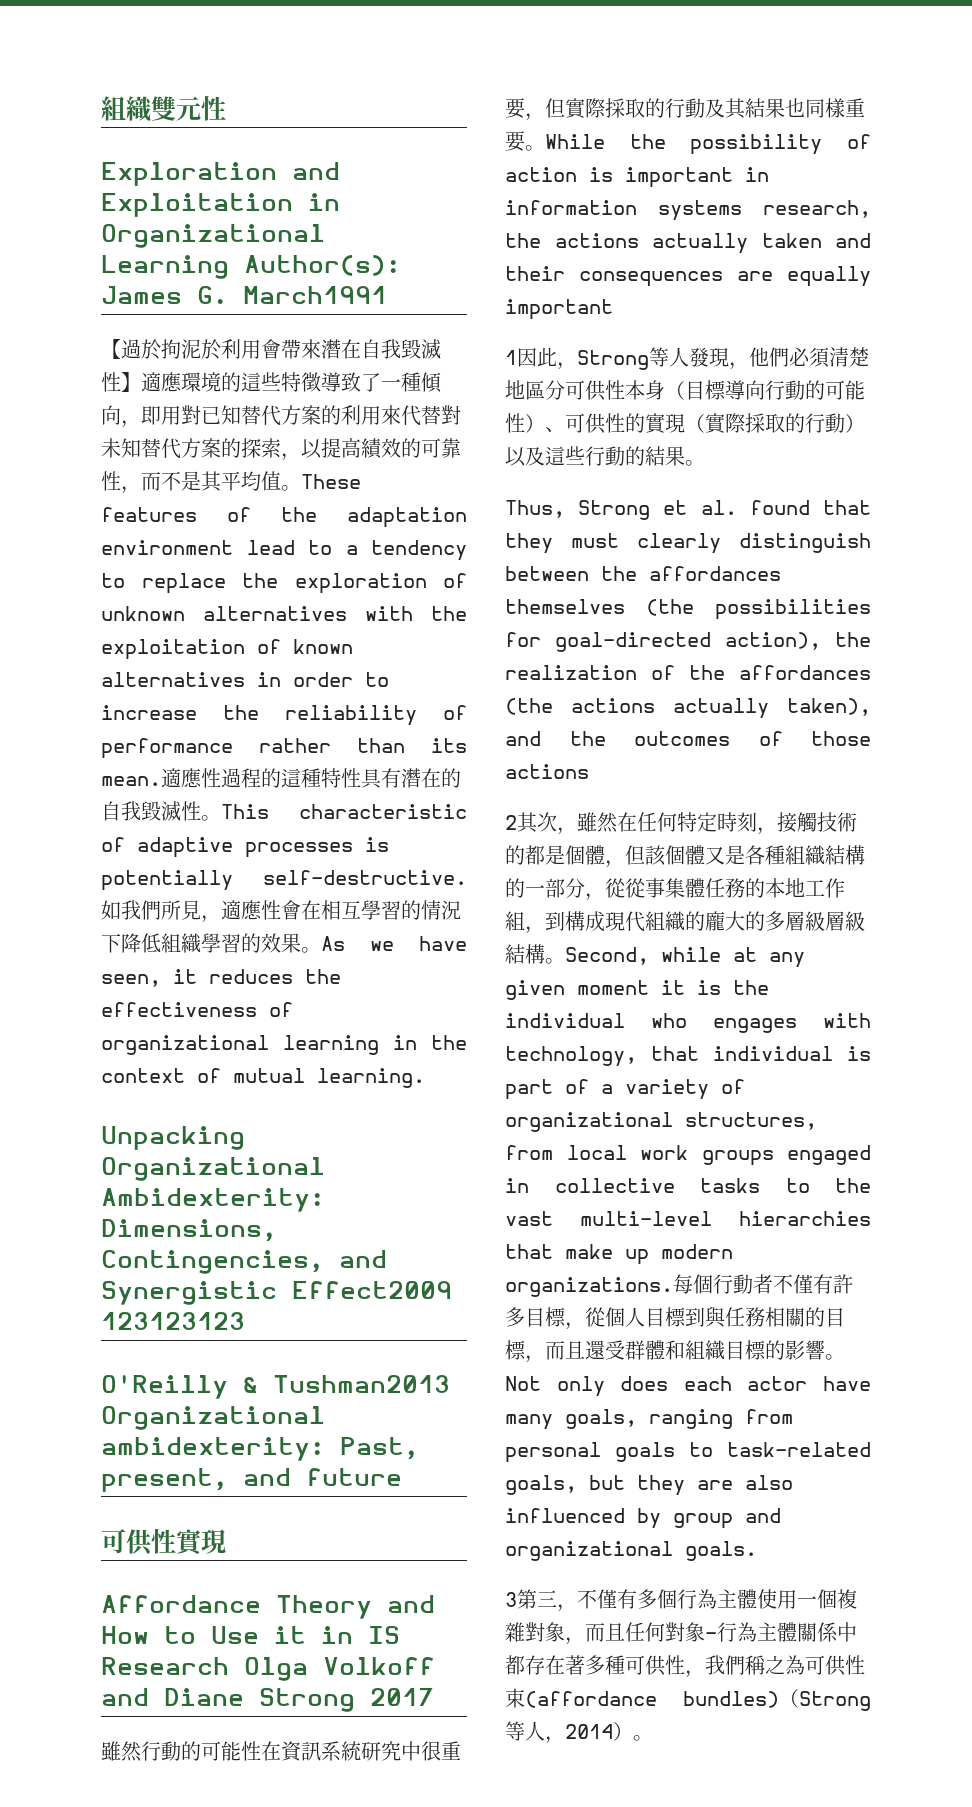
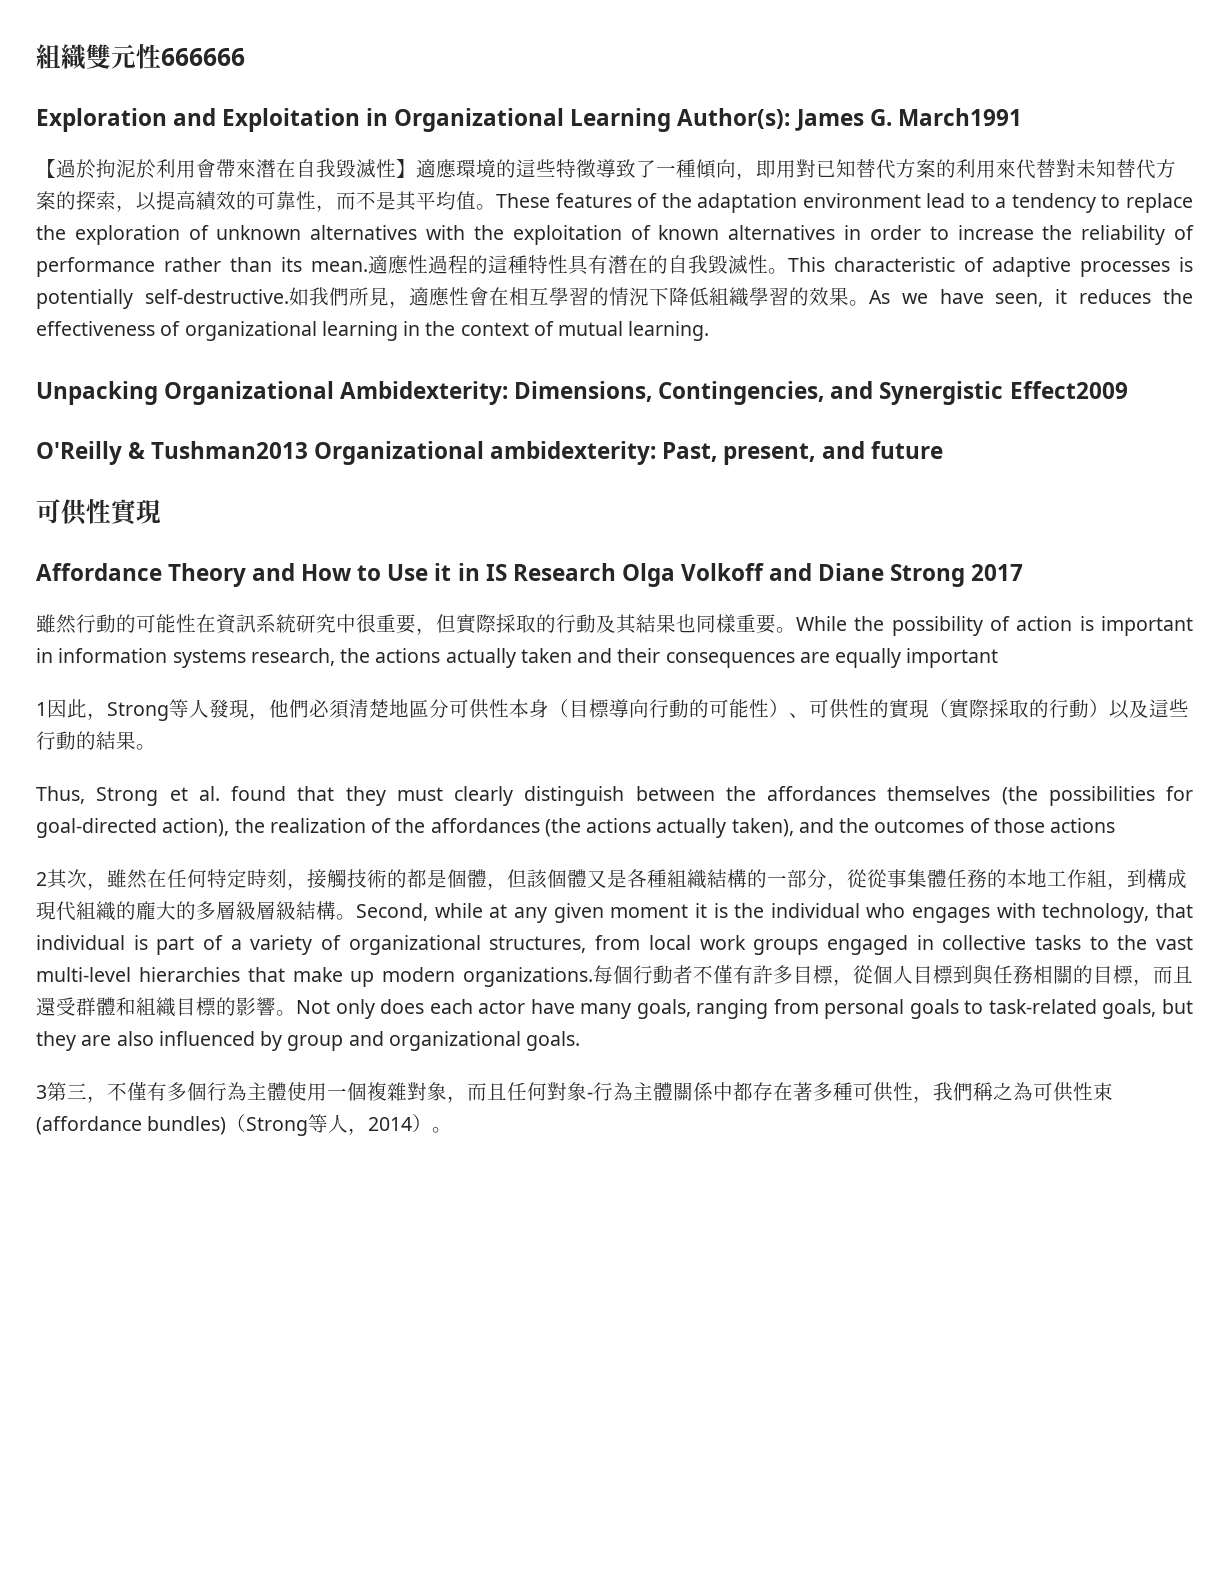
- 組織雙元性
+ 組織雙元性666666
- Unpacking Organizational Ambidexterity: Dimensions, Contingencies, and Synergistic Effect2009 123123123
+ Unpacking Organizational Ambidexterity: Dimensions, Contingencies, and Synergistic Effect2009

